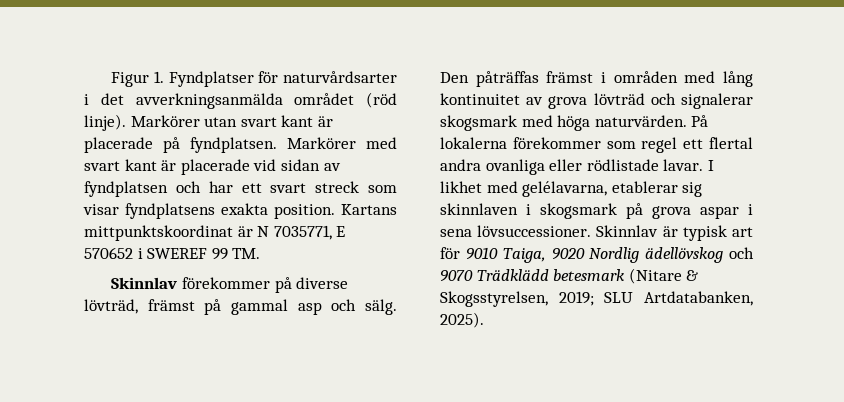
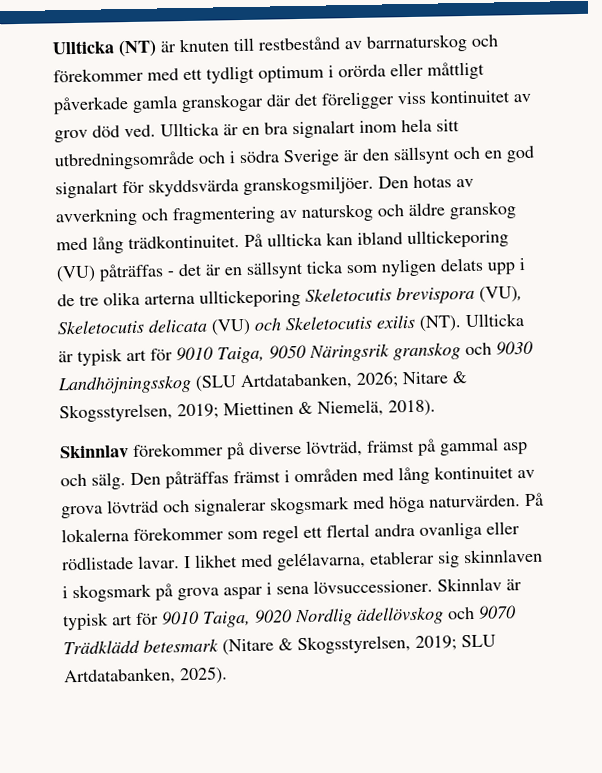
- Figur 1. Fyndplatser för naturvårdsarter i det avverkningsanmälda området (röd linje). Markörer utan svart kant är placerade på fyndplatsen. Markörer med svart kant är placerade vid sidan av fyndplatsen och har ett svart streck som visar fyndplatsens exakta position. Kartans mittpunktskoordinat är N 7035771, E 570652 i SWEREF 99 TM.
+ Ullticka (NT) är knuten till restbestånd av barrnaturskog och förekommer med ett tydligt optimum i orörda eller måttligt påverkade gamla granskogar där det föreligger viss kontinuitet av grov död ved. Ullticka är en bra signalart inom hela sitt utbredningsområde och i södra Sverige är den sällsynt och en god signalart för skyddsvärda granskogsmiljöer. Den hotas av avverkning och fragmentering av naturskog och äldre granskog med lång trädkontinuitet. På ullticka kan ibland ulltickeporing (VU) påträffas - det är en sällsynt ticka som nyligen delats upp i de tre olika arterna ulltickeporing Skeletocutis brevispora (VU), Skeletocutis delicata (VU) och Skeletocutis exilis (NT). Ullticka är typisk art för 9010 Taiga, 9050 Näringsrik granskog och 9030 Landhöjningsskog (SLU Artdatabanken, 2026; Nitare & Skogsstyrelsen, 2019; Miettinen & Niemelä, 2018).

